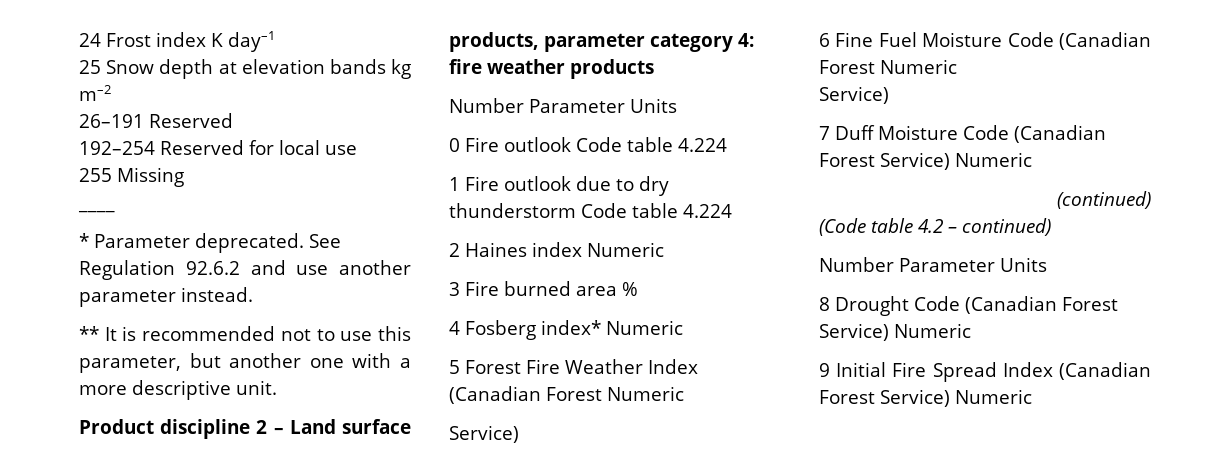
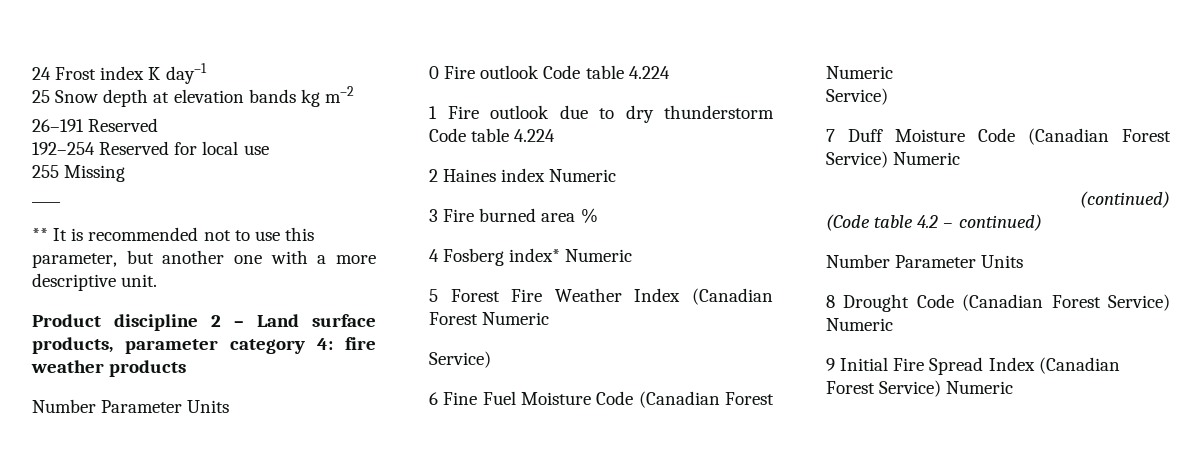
- * Parameter deprecated. See Regulation 92.6.2 and use another parameter instead.

